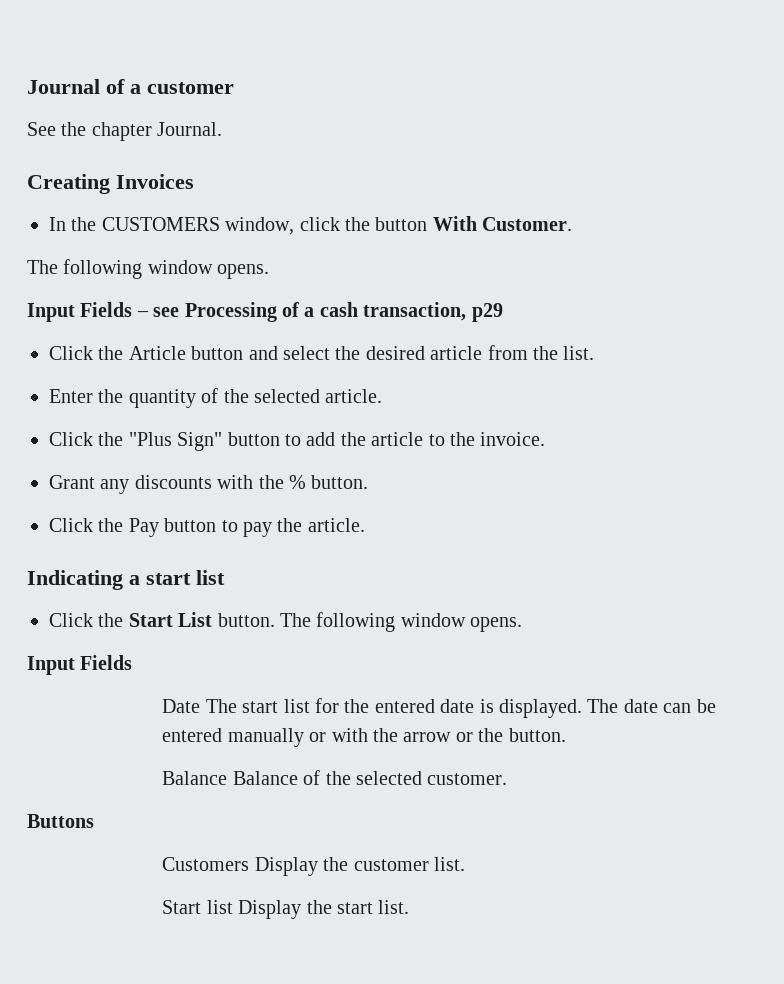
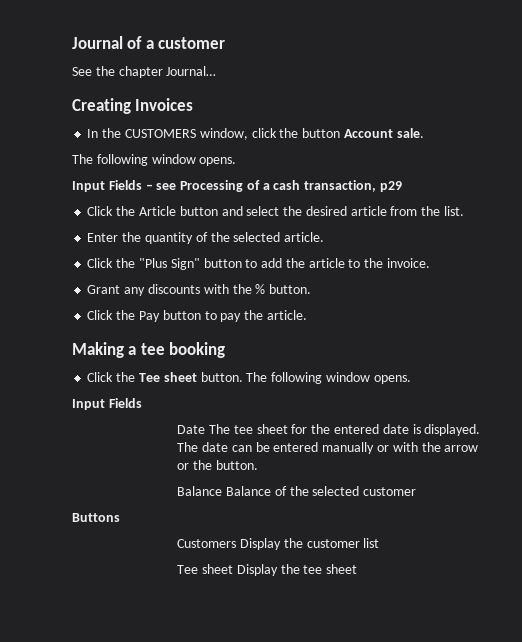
- See the chapter Journal.
+ See the chapter Journal…
- In the CUSTOMERS window, click the button With Customer.
+ In the CUSTOMERS window, click the button Account sale.
- Indicating a start list
- Click the Start List button.
+ Making a tee booking
+ Click the Tee sheet button.
- Date The start list for the entered date is displayed.
+ Date The tee sheet for the entered date is displayed.
- Balance Balance of the selected customer.
+ Balance Balance of the selected customer
- Customers Display the customer list.
- Start list Display the start list.
+ Customers Display the customer list
+ Tee sheet Display the tee sheet

